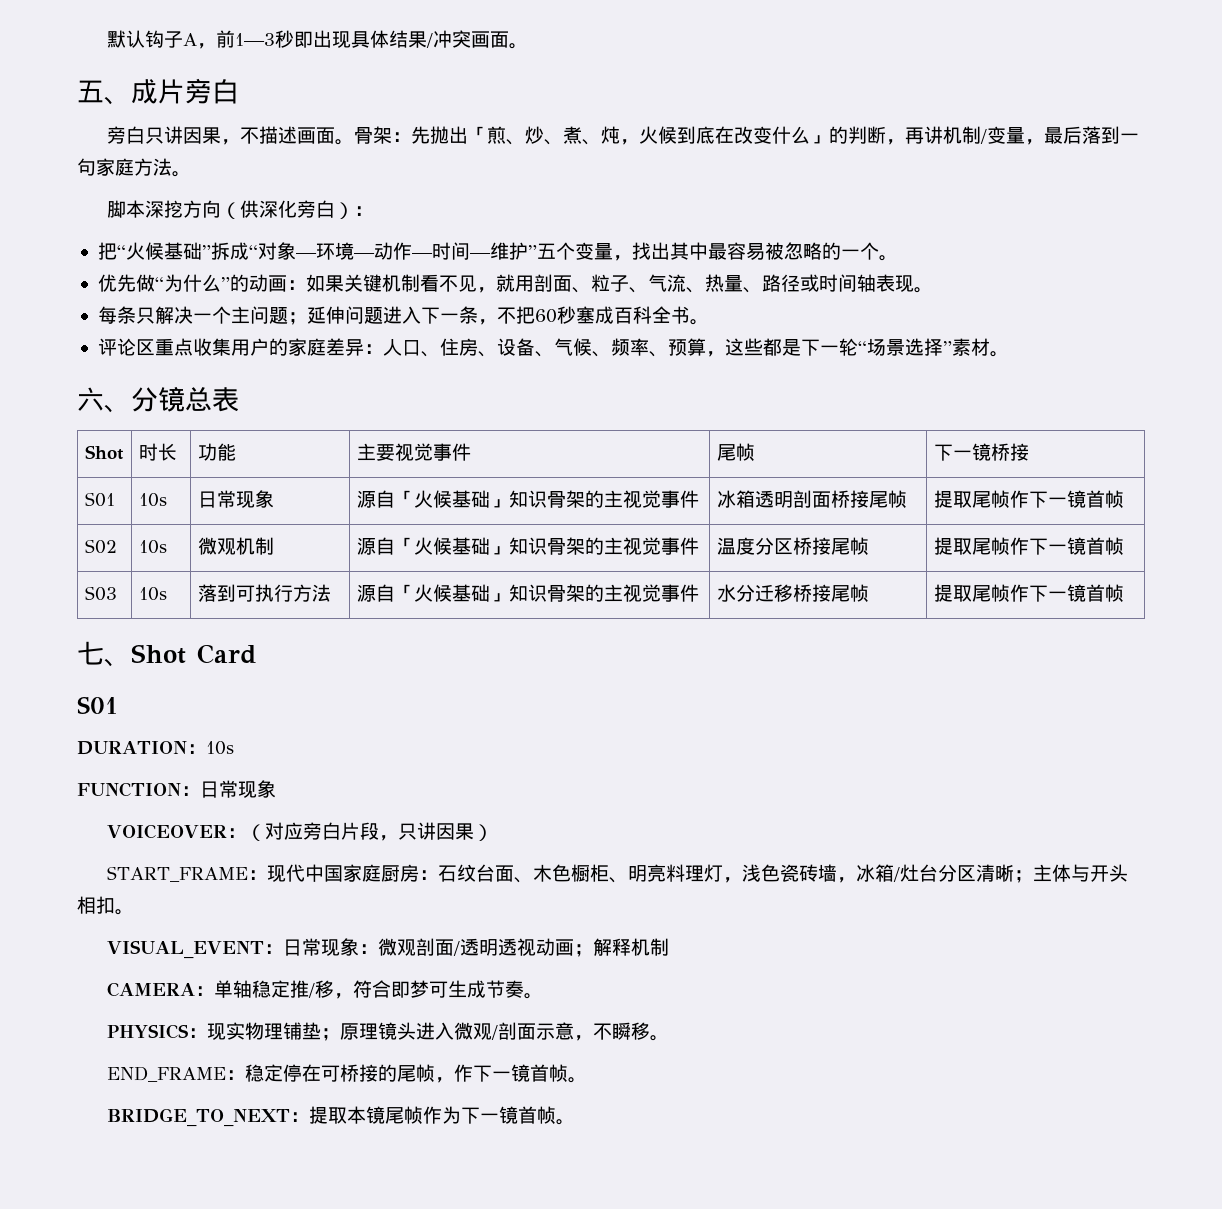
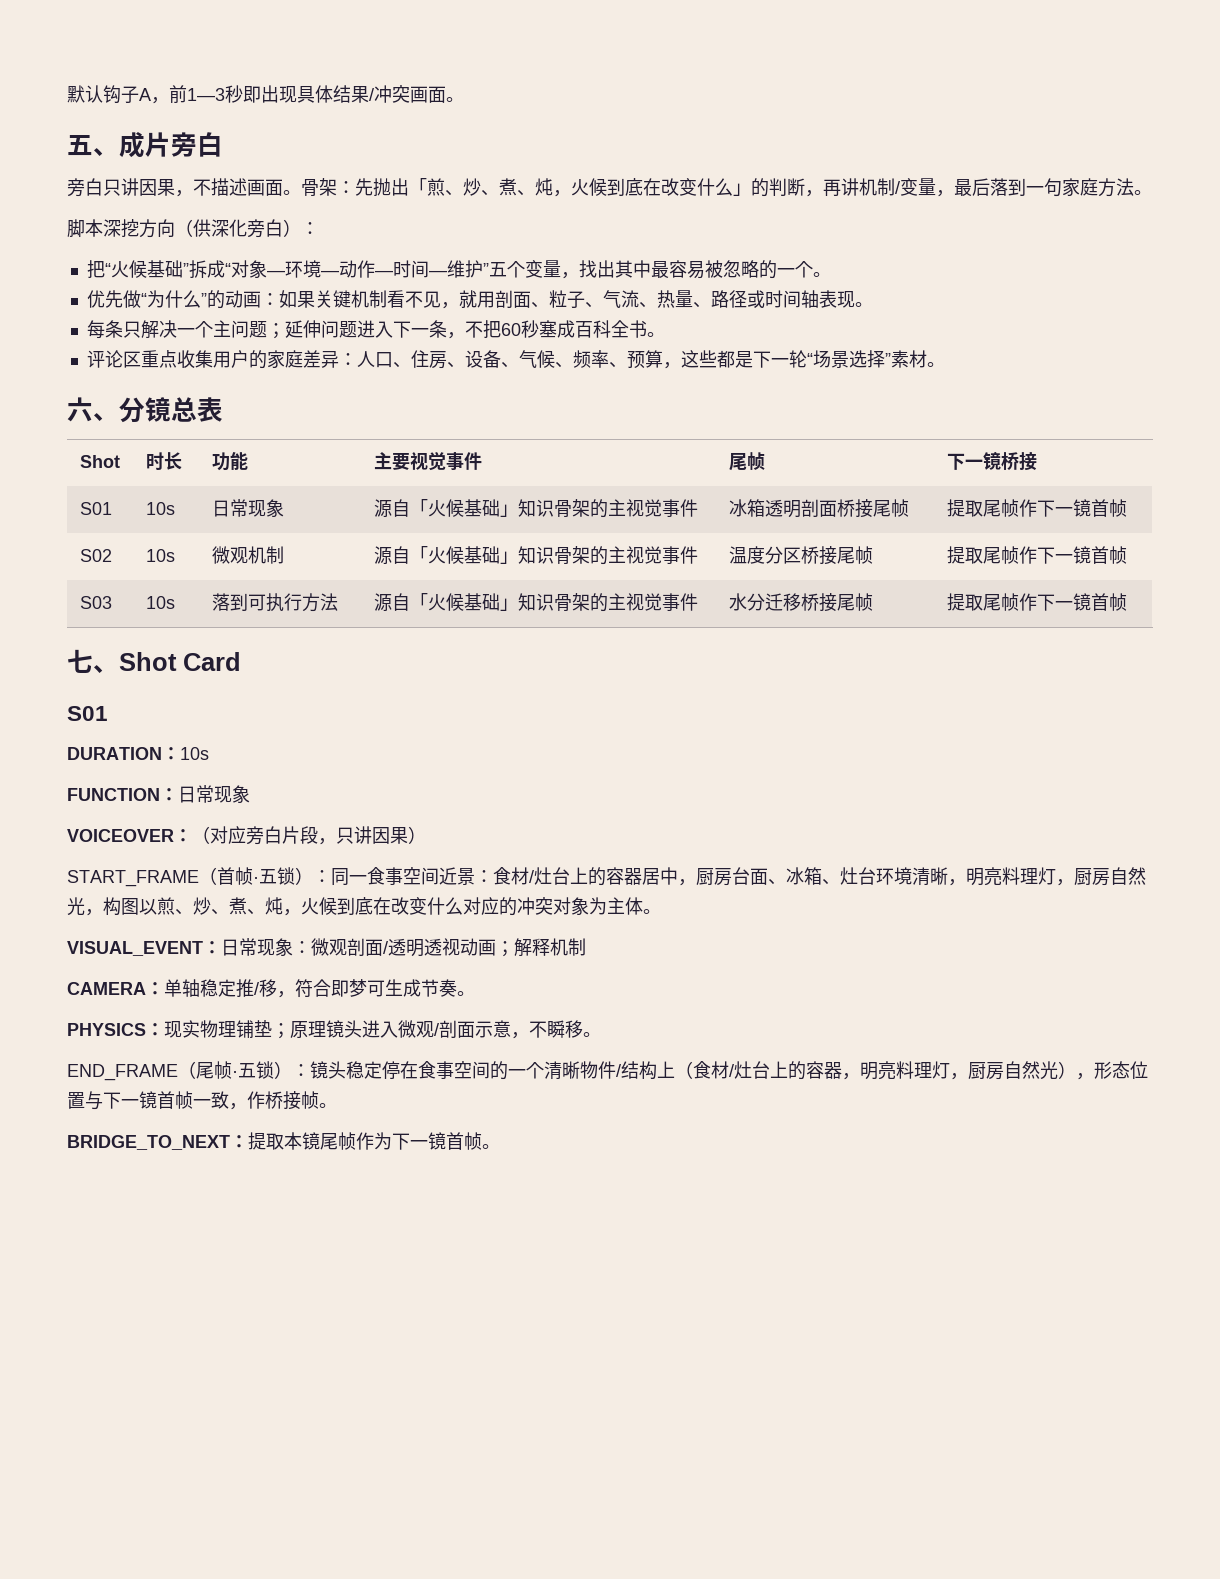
- START_FRAME：现代中国家庭厨房：石纹台面、木色橱柜、明亮料理灯，浅色瓷砖墙，冰箱/灶台分区清晰；主体与开头相扣。
+ START_FRAME（首帧·五锁）：同一食事空间近景：食材/灶台上的容器居中，厨房台面、冰箱、灶台环境清晰，明亮料理灯，厨房自然光，构图以煎、炒、煮、炖，火候到底在改变什么对应的冲突对象为主体。
- END_FRAME：稳定停在可桥接的尾帧，作下一镜首帧。
+ END_FRAME（尾帧·五锁）：镜头稳定停在食事空间的一个清晰物件/结构上（食材/灶台上的容器，明亮料理灯，厨房自然光），形态位置与下一镜首帧一致，作桥接帧。

